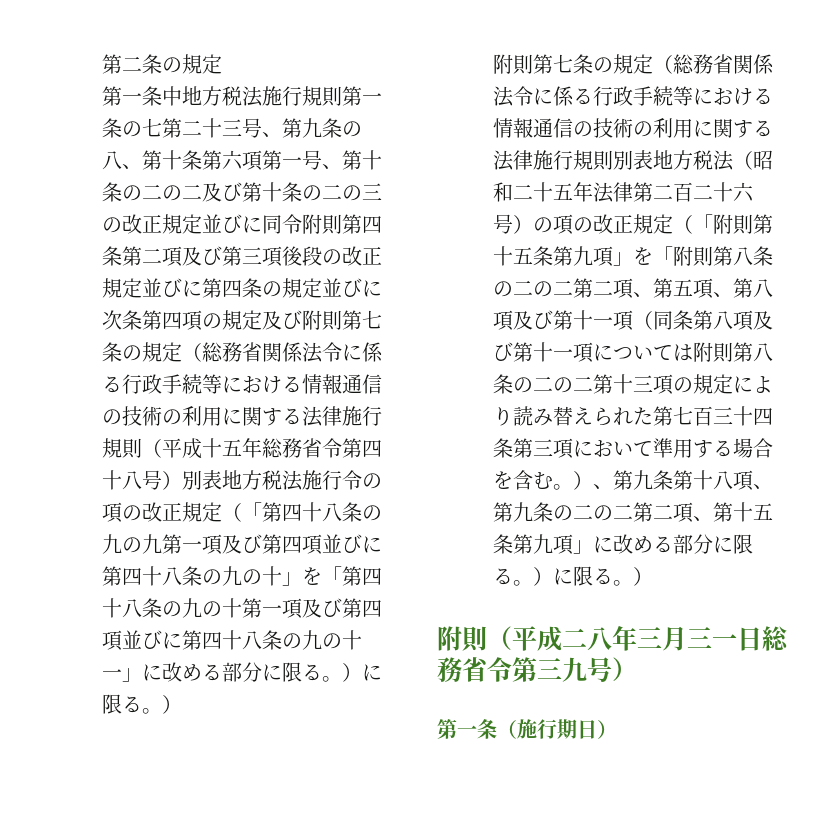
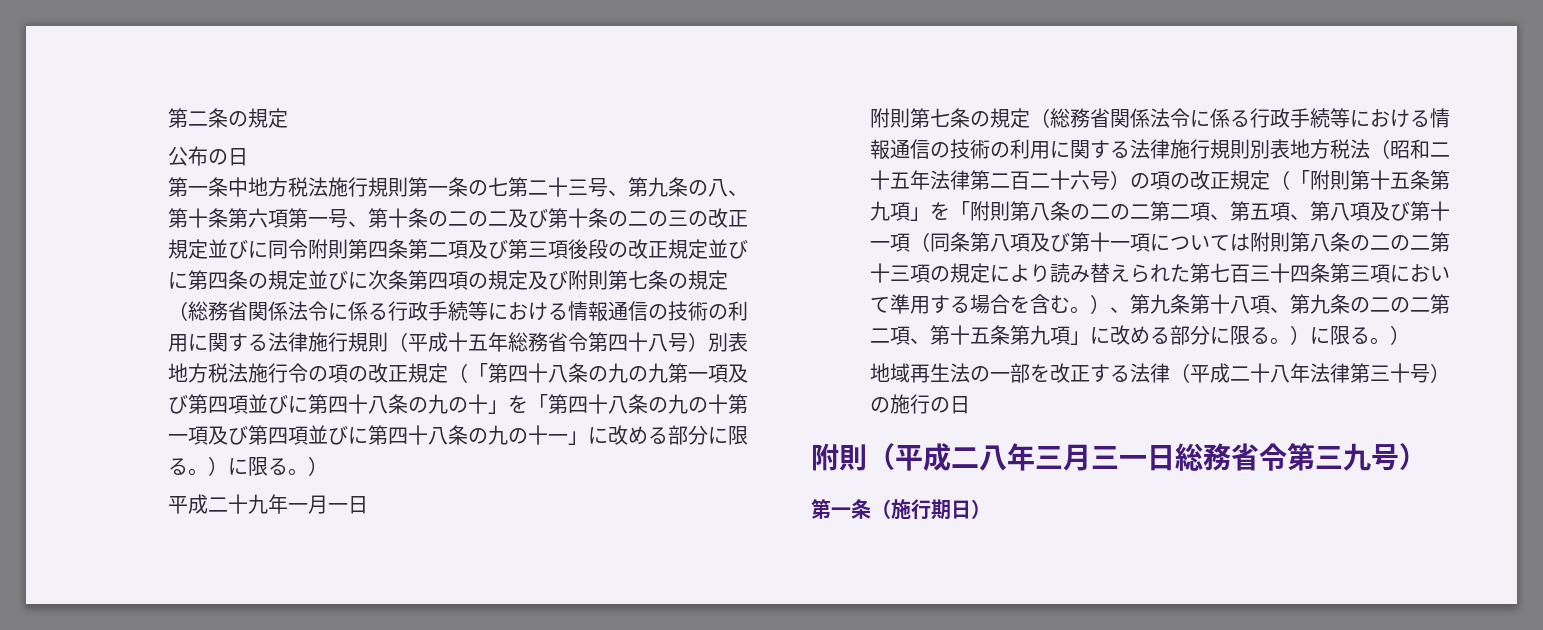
+ 公布の日
+ 平成二十九年一月一日
+ 地域再生法の一部を改正する法律（平成二十八年法律第三十号）の施行の日

